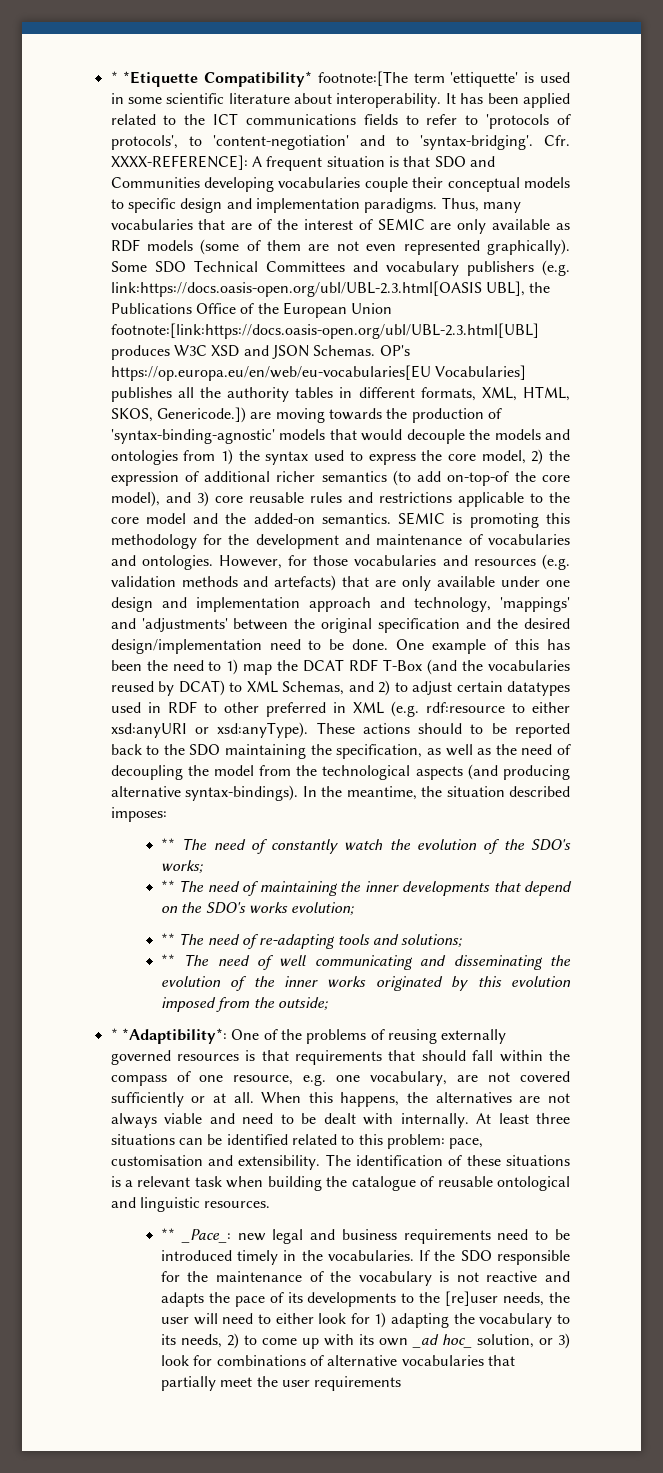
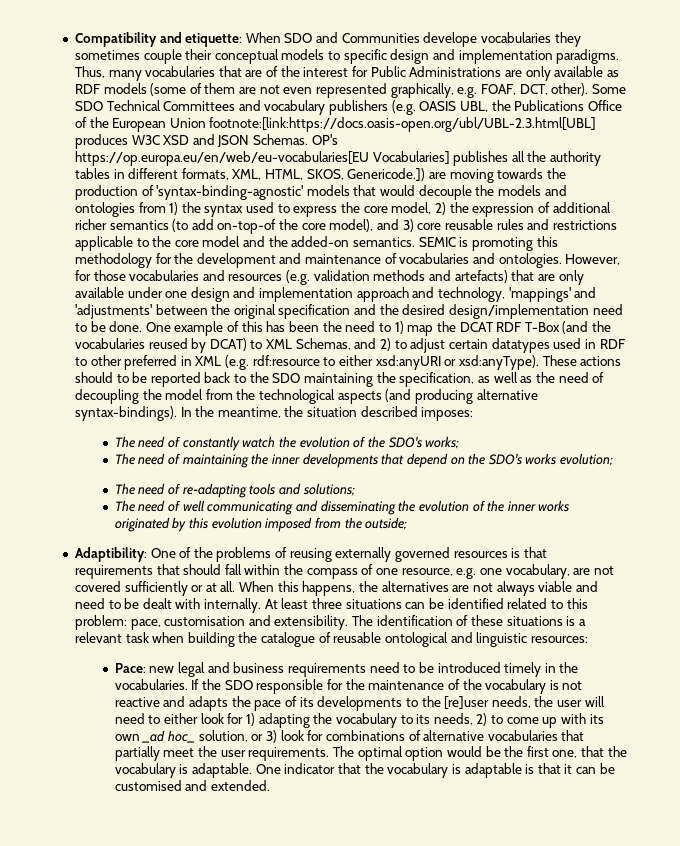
- * *Etiquette Compatibility* footnote:[The term 'ettiquette' is used in some scientific literature about interoperability. It has been applied related to the ICT communications fields to refer to 'protocols of protocols', to 'content-negotiation' and to 'syntax-bridging'. Cfr. XXXX-REFERENCE]: A frequent situation is that SDO and Communities developing vocabularies couple their conceptual models to specific design and implementation paradigms.
+ Compatibility and etiquette: When SDO and Communities develope vocabularies they sometimes couple their conceptual models to specific design and implementation paradigms.
- Thus, many vocabularies that are of the interest of SEMIC are only available as RDF models (some of them are not even represented graphically).
+ Thus, many vocabularies that are of the interest for Public Administrations are only available as RDF models (some of them are not even represented graphically, e.g. FOAF, DCT, other).
- Some SDO Technical Committees and vocabulary publishers (e.g. link:https://docs.oasis-open.org/ubl/UBL-2.3.html[OASIS UBL], the Publications Office of the European Union footnote:[link:https://docs.oasis-open.org/ubl/UBL-2.3.html[UBL] produces W3C XSD and JSON Schemas.
+ Some SDO Technical Committees and vocabulary publishers (e.g. OASIS UBL, the Publications Office of the European Union footnote:[link:https://docs.oasis-open.org/ubl/UBL-2.3.html[UBL] produces W3C XSD and JSON Schemas.
- ** The need of constantly watch the evolution of the SDO's works;
+ The need of constantly watch the evolution of the SDO's works;
- ** The need of maintaining the inner developments that depend on the SDO's works evolution;
+ The need of maintaining the inner developments that depend on the SDO's works evolution;
- ** The need of re-adapting tools and solutions;
+ The need of re-adapting tools and solutions;
- ** The need of well communicating and disseminating the evolution of the inner works originated by this evolution imposed from the outside;
+ The need of well communicating and disseminating the evolution of the inner works originated by this evolution imposed from the outside;
- * *Adaptibility*: One of the problems of reusing externally governed resources is that requirements that should fall within the compass of one resource, e.g. one vocabulary, are not covered sufficiently or at all.
+ Adaptibility: One of the problems of reusing externally governed resources is that requirements that should fall within the compass of one resource, e.g. one vocabulary, are not covered sufficiently or at all.
- The identification of these situations is a relevant task when building the catalogue of reusable ontological and linguistic resources.
- ** _Pace_: new legal and business requirements need to be introduced timely in the vocabularies.
+ The identification of these situations is a relevant task when building the catalogue of reusable ontological and linguistic resources:
+ Pace: new legal and business requirements need to be introduced timely in the vocabularies.
- If the SDO responsible for the maintenance of the vocabulary is not reactive and adapts the pace of its developments to the [re]user needs, the user will need to either look for 1) adapting the vocabulary to its needs, 2) to come up with its own _ad hoc_ solution, or 3) look for combinations of alternative vocabularies that partially meet the user requirements
+ If the SDO responsible for the maintenance of the vocabulary is not reactive and adapts the pace of its developments to the [re]user needs, the user will need to either look for 1) adapting the vocabulary to its needs, 2) to come up with its own _ad hoc_ solution, or 3) look for combinations of alternative vocabularies that partially meet the user requirements. The optimal option would be the first one, that the vocabulary is adaptable. One indicator that the vocabulary is adaptable is that it can be customised and extended.

